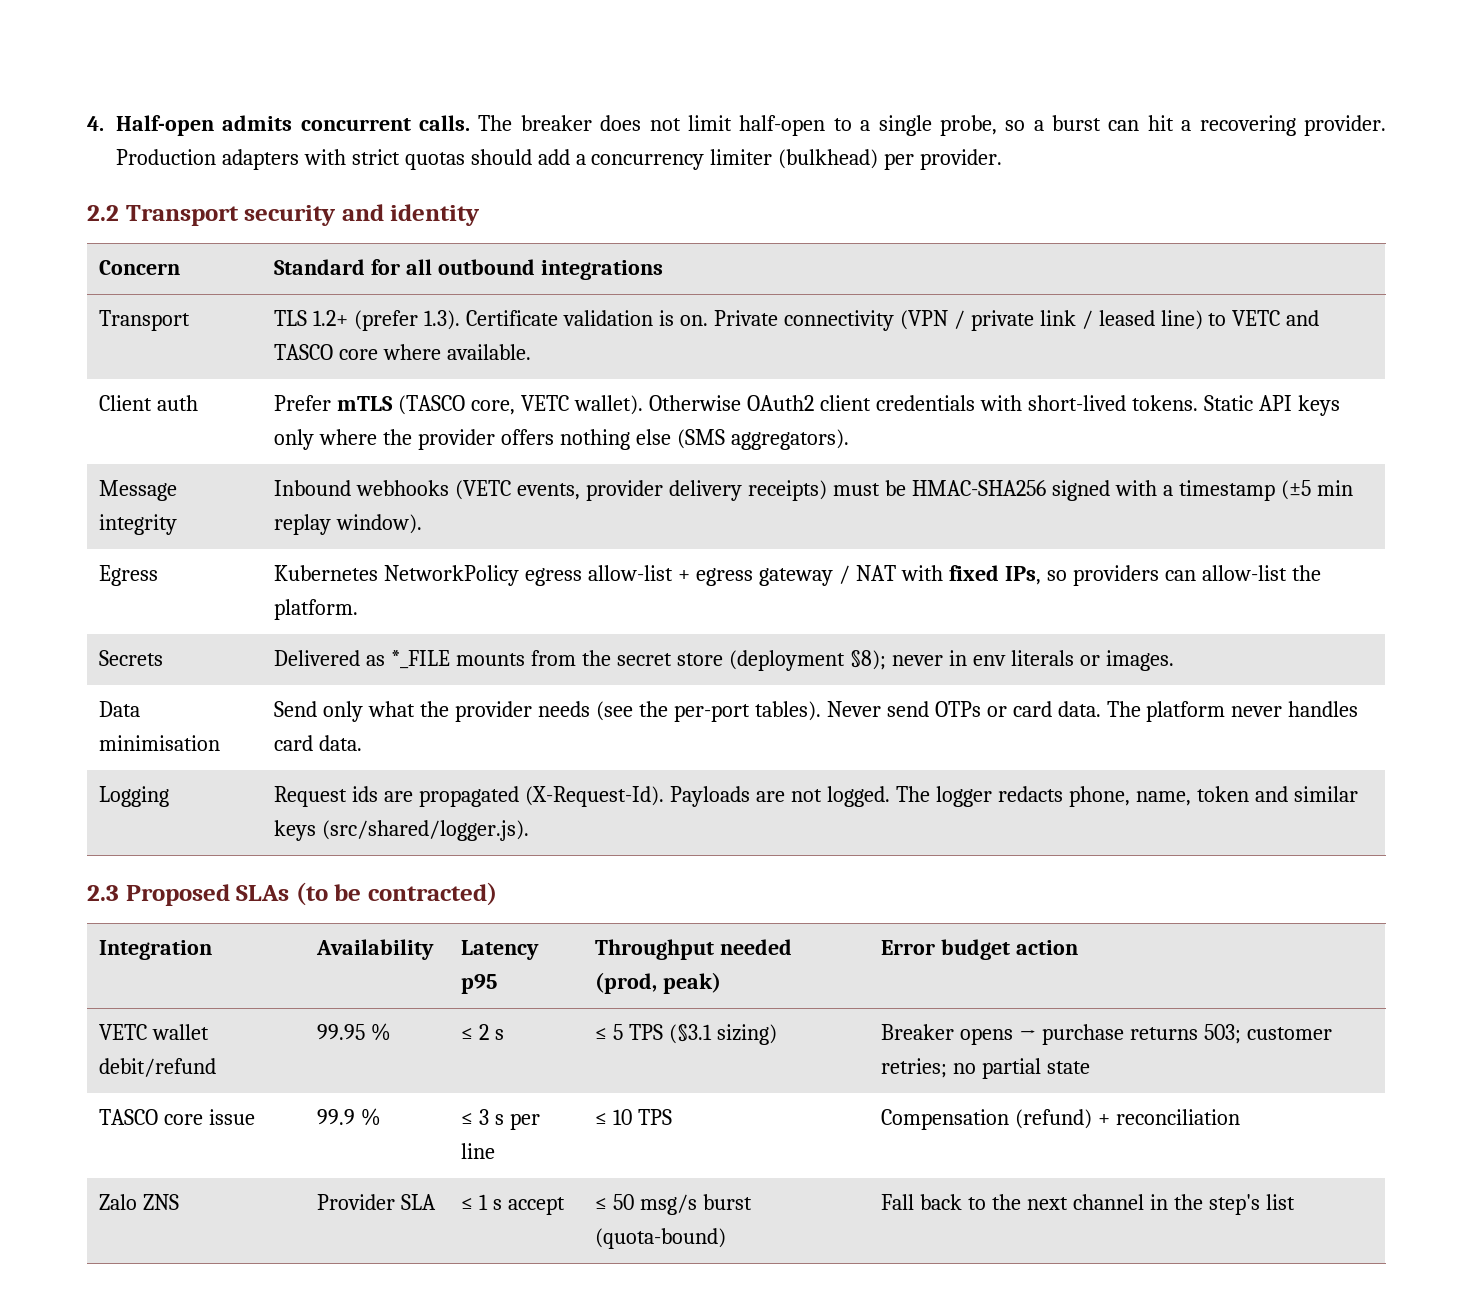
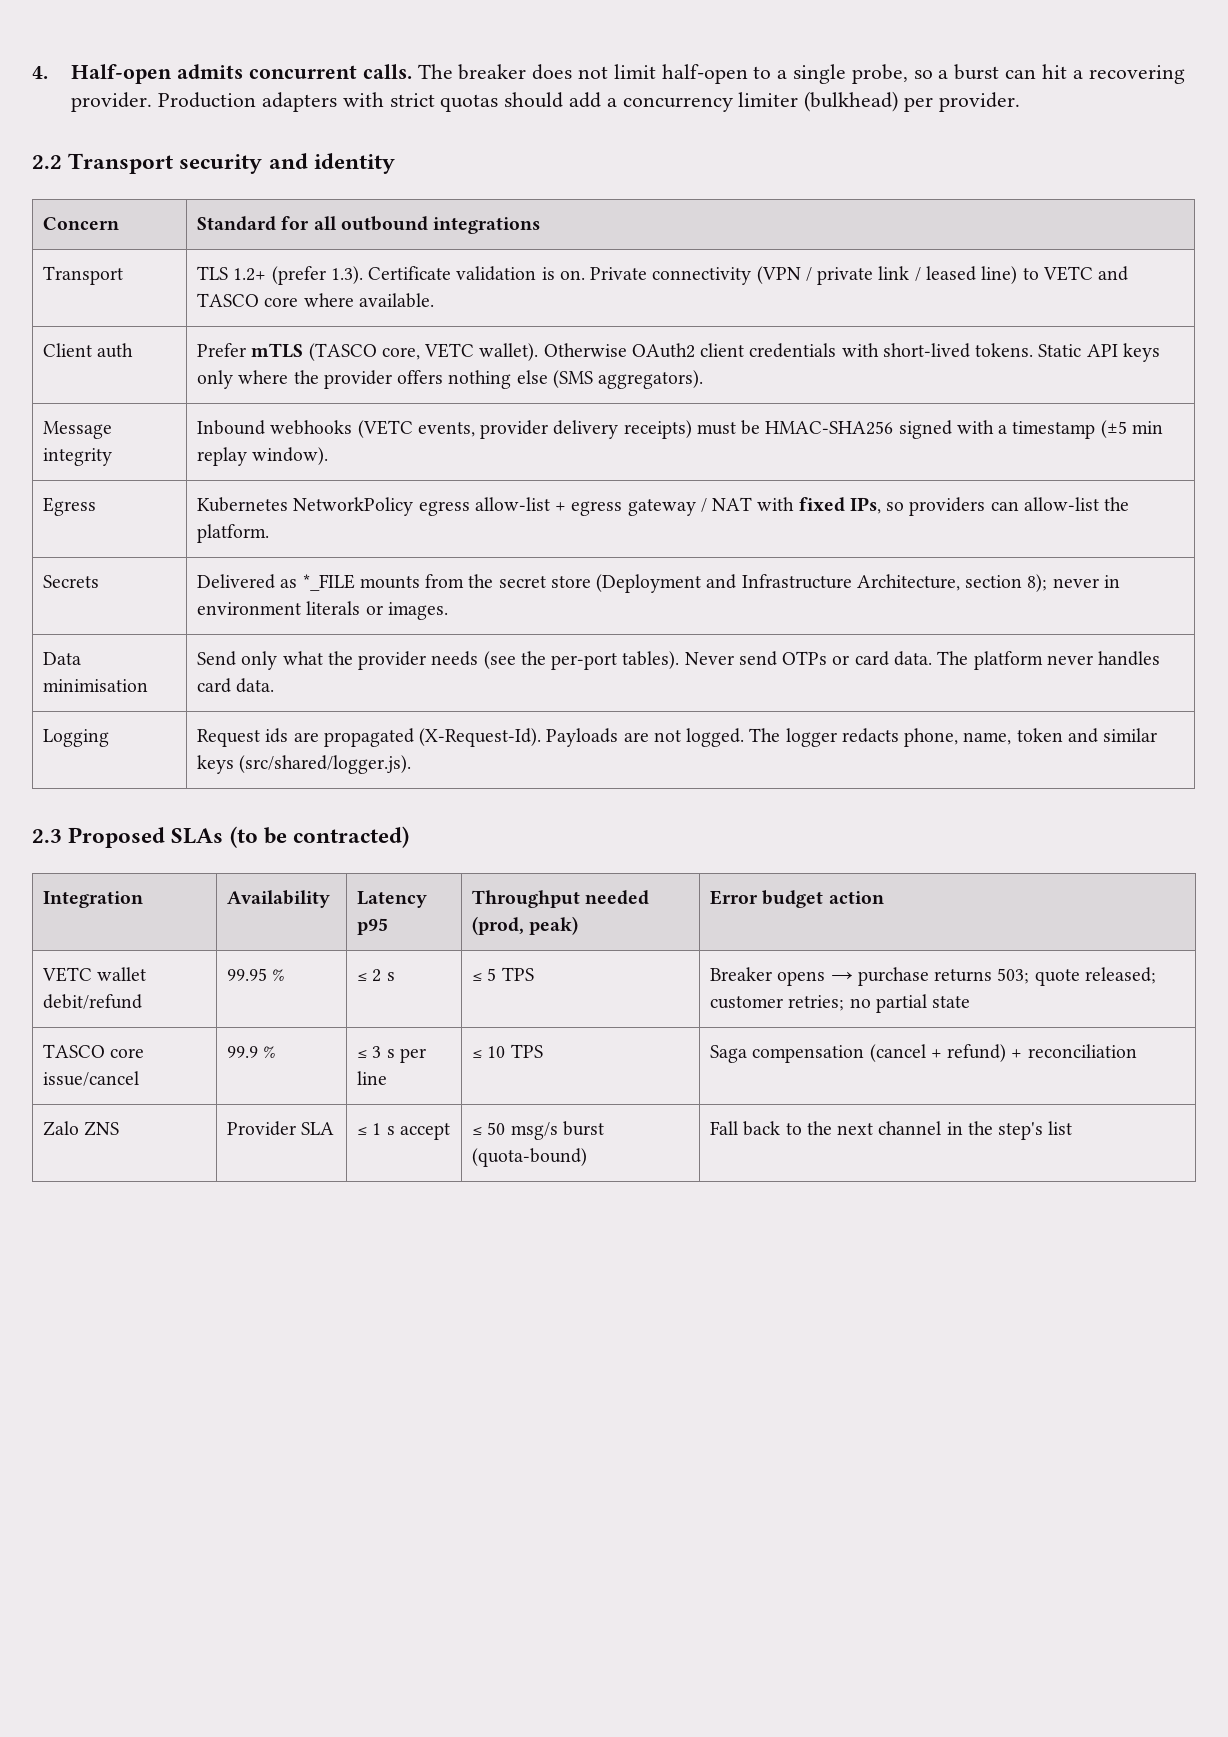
- Secrets | Delivered as *_FILE mounts from the secret store (deployment §8); never in env literals or images.
+ Secrets | Delivered as *_FILE mounts from the secret store (Deployment and Infrastructure Architecture, section 8); never in environment literals or images.
- VETC wallet debit/refund | 99.95 % | ≤ 2 s | ≤ 5 TPS (§3.1 sizing) | Breaker opens → purchase returns 503; customer retries; no partial state
+ VETC wallet debit/refund | 99.95 % | ≤ 2 s | ≤ 5 TPS | Breaker opens → purchase returns 503; quote released; customer retries; no partial state
- TASCO core issue | 99.9 % | ≤ 3 s per line | ≤ 10 TPS | Compensation (refund) + reconciliation
+ TASCO core issue/cancel | 99.9 % | ≤ 3 s per line | ≤ 10 TPS | Saga compensation (cancel + refund) + reconciliation

